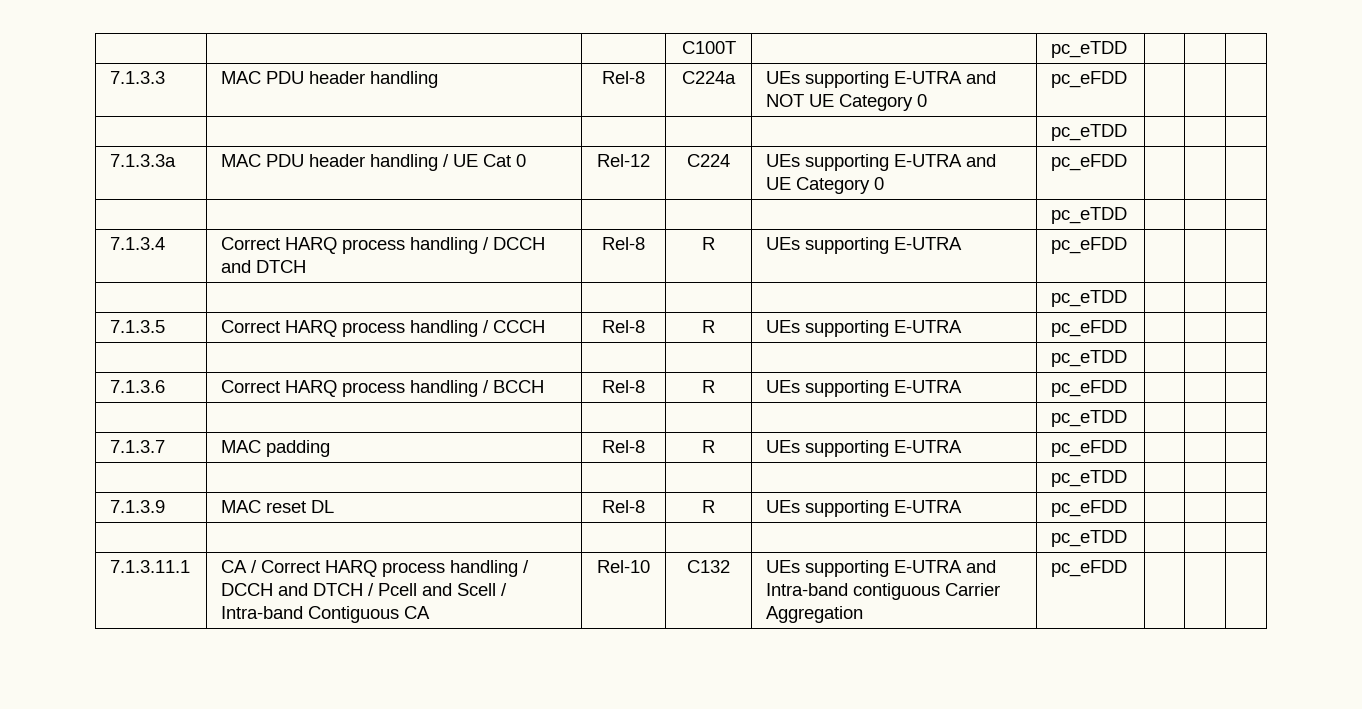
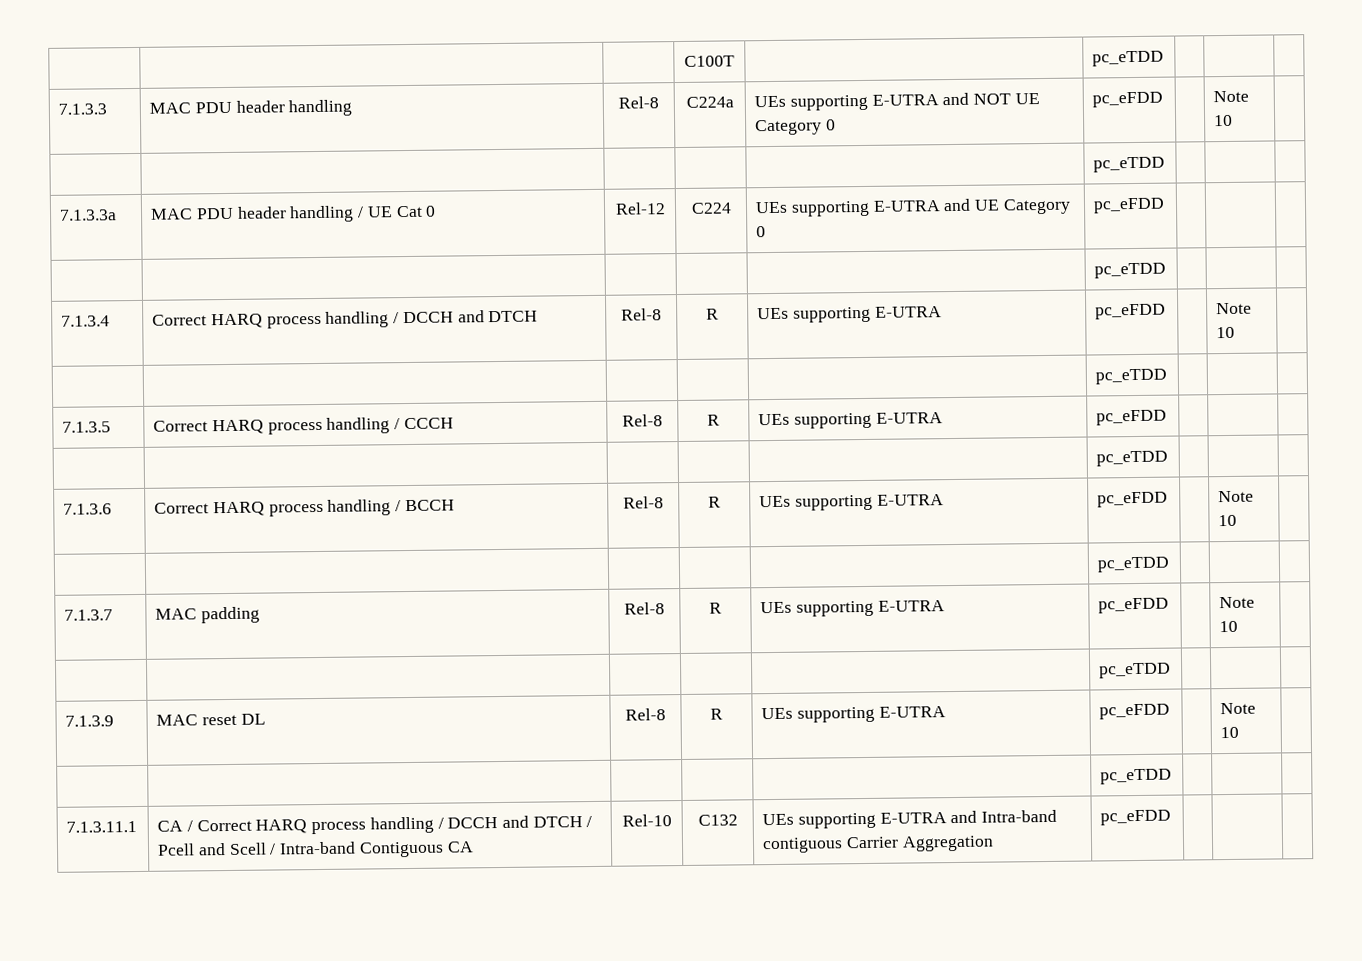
- 7.1.3.3 | MAC PDU header handling | Rel-8 | C224a | UEs supporting E-UTRA and NOT UE Category 0 | pc_eFDD | | |
+ 7.1.3.3 | MAC PDU header handling | Rel-8 | C224a | UEs supporting E-UTRA and NOT UE Category 0 | pc_eFDD | | Note 10 |
- 7.1.3.4 | Correct HARQ process handling / DCCH and DTCH | Rel-8 | R | UEs supporting E-UTRA | pc_eFDD | | |
+ 7.1.3.4 | Correct HARQ process handling / DCCH and DTCH | Rel-8 | R | UEs supporting E-UTRA | pc_eFDD | | Note 10 |
- 7.1.3.6 | Correct HARQ process handling / BCCH | Rel-8 | R | UEs supporting E-UTRA | pc_eFDD | | |
+ 7.1.3.6 | Correct HARQ process handling / BCCH | Rel-8 | R | UEs supporting E-UTRA | pc_eFDD | | Note 10 |
- 7.1.3.7 | MAC padding | Rel-8 | R | UEs supporting E-UTRA | pc_eFDD | | |
+ 7.1.3.7 | MAC padding | Rel-8 | R | UEs supporting E-UTRA | pc_eFDD | | Note 10 |
- 7.1.3.9 | MAC reset DL | Rel-8 | R | UEs supporting E-UTRA | pc_eFDD | | |
+ 7.1.3.9 | MAC reset DL | Rel-8 | R | UEs supporting E-UTRA | pc_eFDD | | Note 10 |

